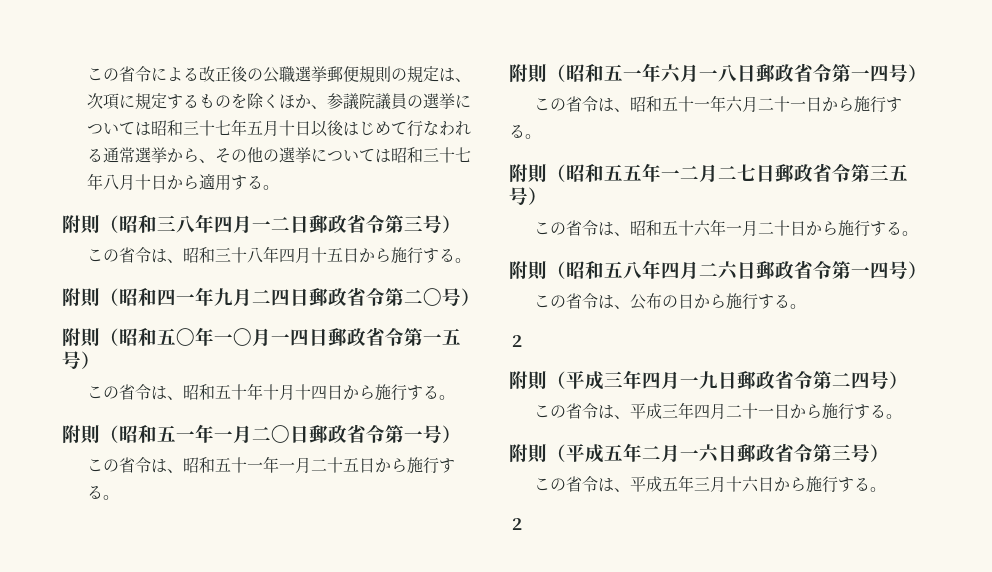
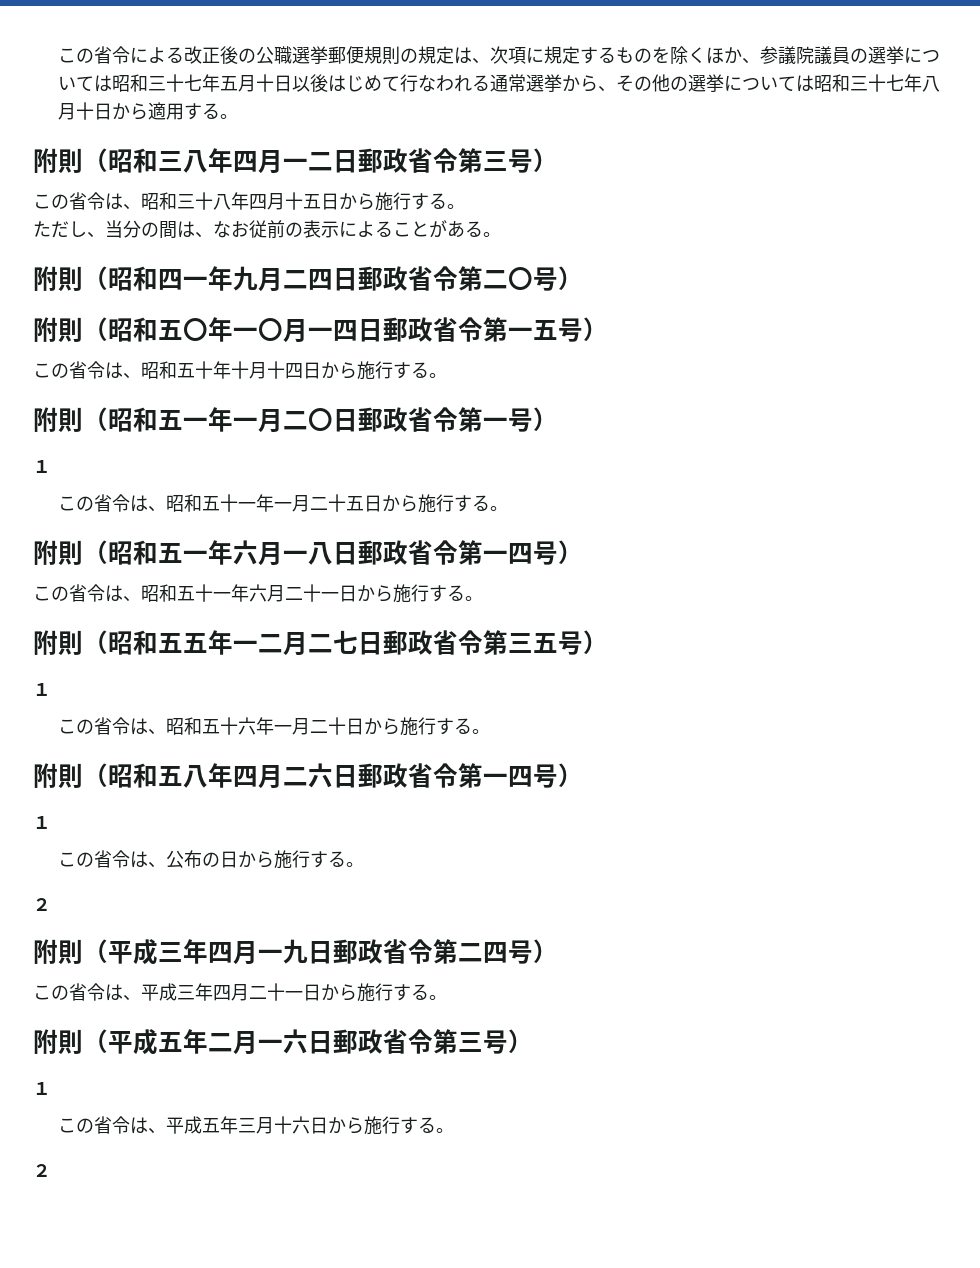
+ ただし、当分の間は、なお従前の表示によることがある。
  附則（昭和五一年一月二〇日郵政省令第一号）
+ １
  附則（昭和五五年一二月二七日郵政省令第三五号）
+ １
  附則（昭和五八年四月二六日郵政省令第一四号）
+ １
  附則（平成五年二月一六日郵政省令第三号）
+ １

